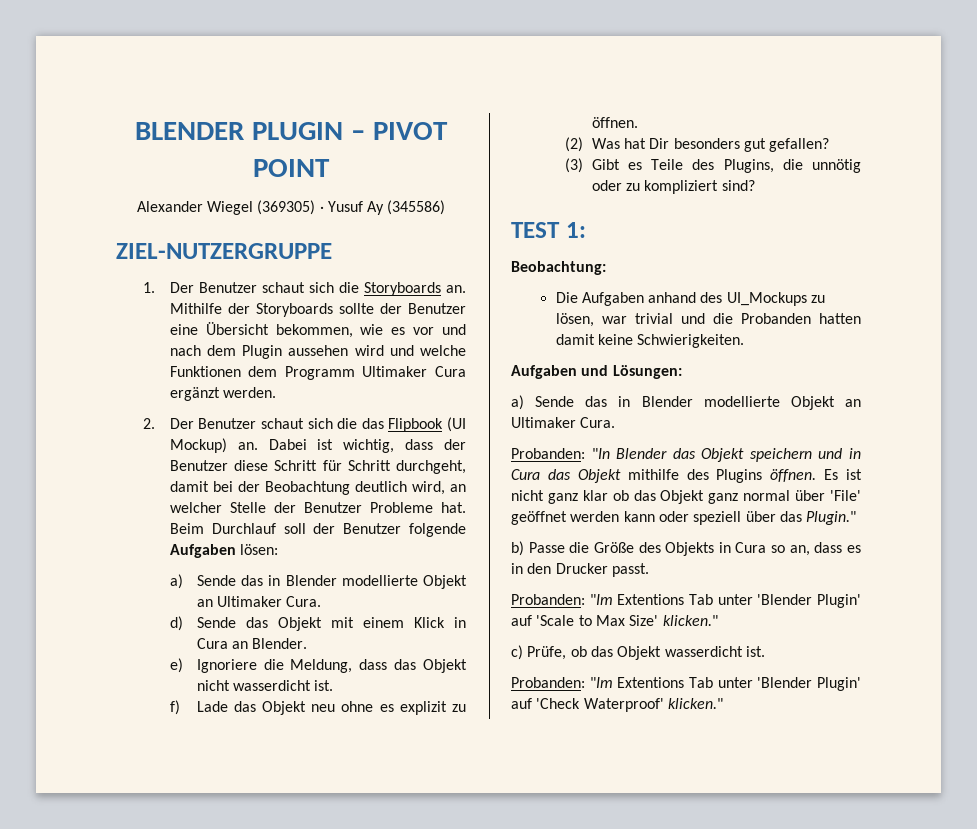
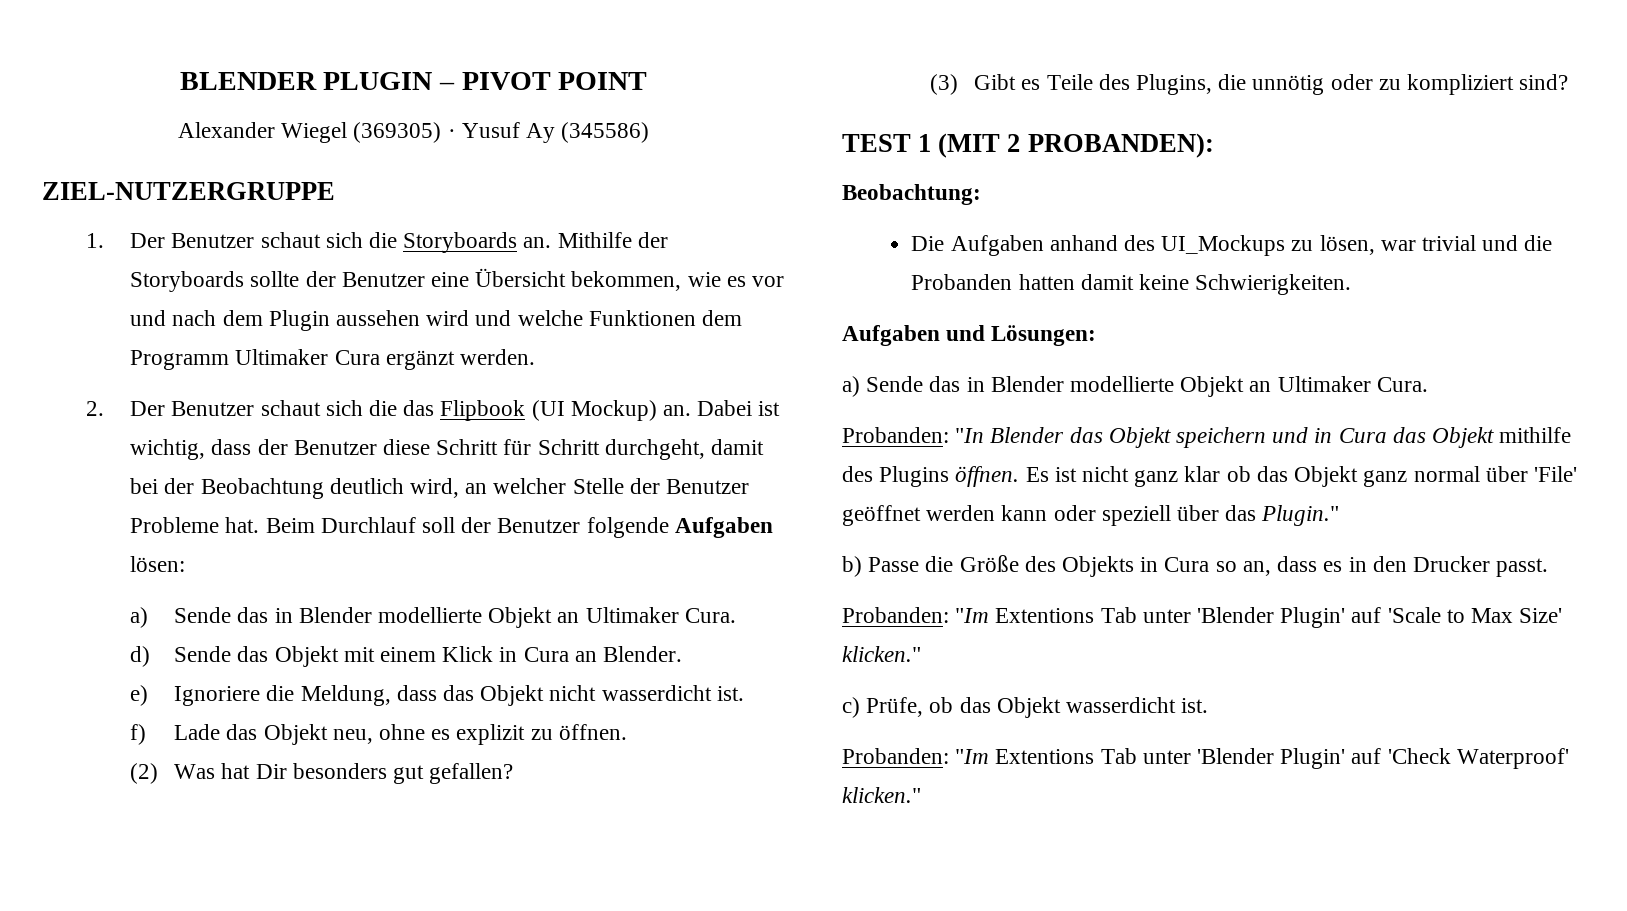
- f) Lade das Objekt neu ohne es explizit zu öffnen.
+ f) Lade das Objekt neu, ohne es explizit zu öffnen.
- TEST 1:
+ TEST 1 (MIT 2 PROBANDEN):

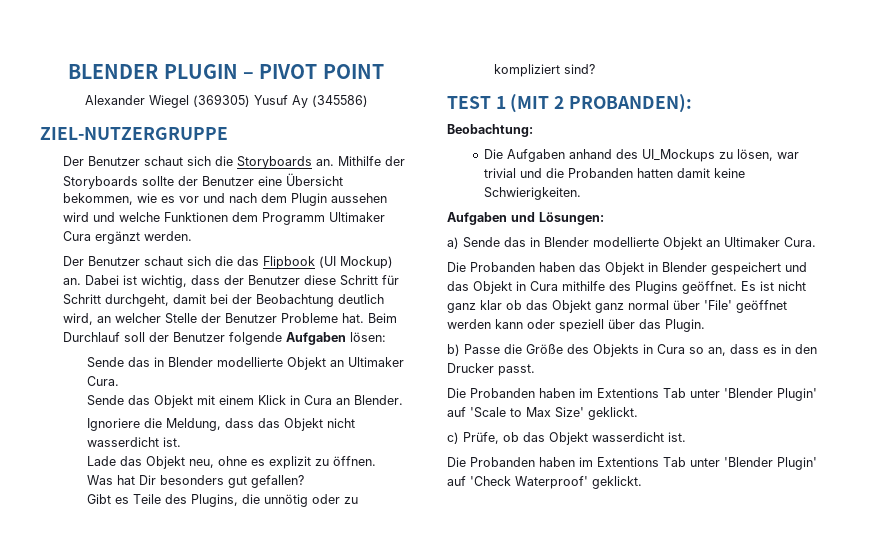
- Alexander Wiegel (369305) · Yusuf Ay (345586)
+ Alexander Wiegel (369305) Yusuf Ay (345586)
- 1. Der Benutzer schaut sich die Storyboards an.
+ Der Benutzer schaut sich die Storyboards an.
- 2. Der Benutzer schaut sich die das Flipbook (UI Mockup) an.
+ Der Benutzer schaut sich die das Flipbook (UI Mockup) an.
  Beim Durchlauf soll der Benutzer folgende Aufgaben lösen:
- a) Sende das in Blender modellierte Objekt an Ultimaker Cura.
- d) Sende das Objekt mit einem Klick in Cura an Blender.
+ Sende das in Blender modellierte Objekt an Ultimaker Cura.
+ Sende das Objekt mit einem Klick in Cura an Blender.
- e) Ignoriere die Meldung, dass das Objekt nicht wasserdicht ist.
+ Ignoriere die Meldung, dass das Objekt nicht wasserdicht ist.
- f) Lade das Objekt neu, ohne es explizit zu öffnen.
+ Lade das Objekt neu, ohne es explizit zu öffnen.
- (2) Was hat Dir besonders gut gefallen?
+ Was hat Dir besonders gut gefallen?
- (3) Gibt es Teile des Plugins, die unnötig oder zu kompliziert sind?
+ Gibt es Teile des Plugins, die unnötig oder zu kompliziert sind?
- Probanden: "In Blender das Objekt speichern und in Cura das Objekt mithilfe des Plugins öffnen.
+ Die Probanden haben das Objekt in Blender gespeichert und das Objekt in Cura mithilfe des Plugins geöffnet.
- Es ist nicht ganz klar ob das Objekt ganz normal über 'File' geöffnet werden kann oder speziell über das Plugin."
+ Es ist nicht ganz klar ob das Objekt ganz normal über 'File' geöffnet werden kann oder speziell über das Plugin.
- Probanden: "Im Extentions Tab unter 'Blender Plugin' auf 'Scale to Max Size' klicken."
+ Die Probanden haben im Extentions Tab unter 'Blender Plugin' auf 'Scale to Max Size' geklickt.
- Probanden: "Im Extentions Tab unter 'Blender Plugin' auf 'Check Waterproof' klicken."
+ Die Probanden haben im Extentions Tab unter 'Blender Plugin' auf 'Check Waterproof' geklickt.

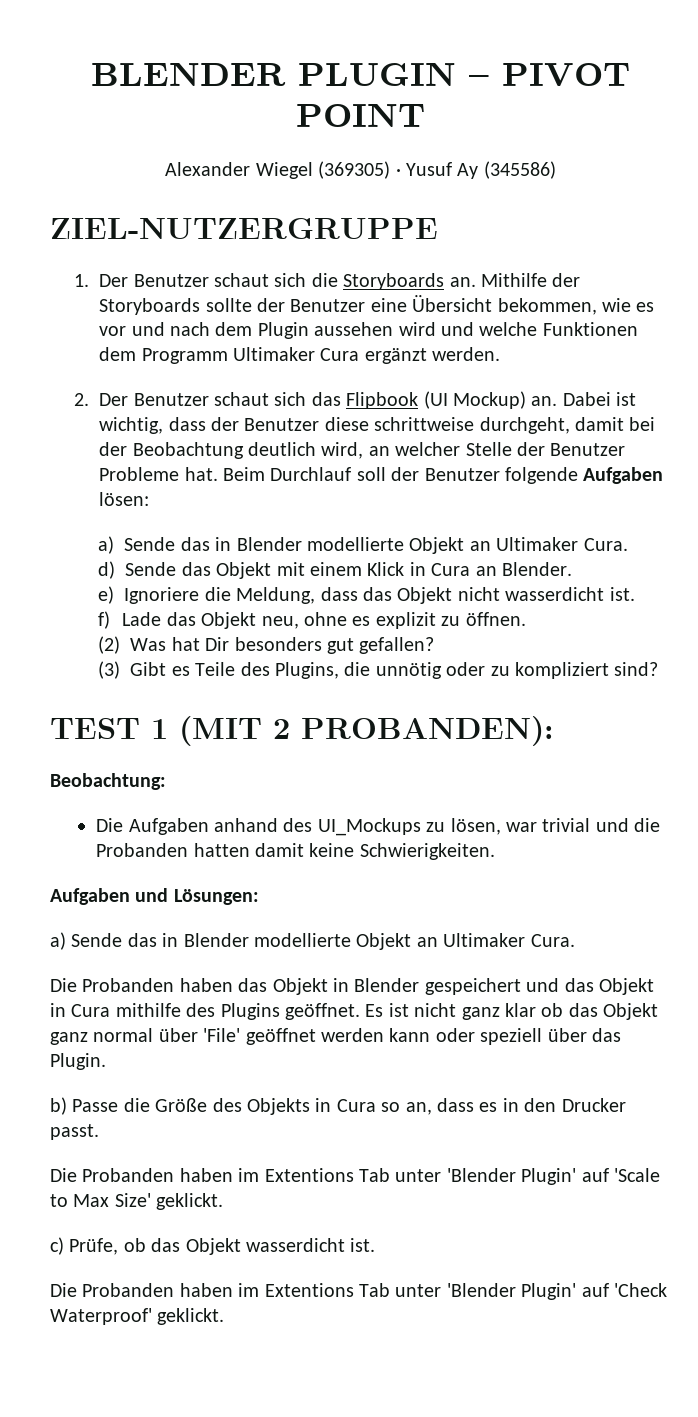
- Alexander Wiegel (369305) Yusuf Ay (345586)
+ Alexander Wiegel (369305) · Yusuf Ay (345586)
- Der Benutzer schaut sich die Storyboards an.
+ 1. Der Benutzer schaut sich die Storyboards an.
- Der Benutzer schaut sich die das Flipbook (UI Mockup) an.
+ 2. Der Benutzer schaut sich das Flipbook (UI Mockup) an.
- Dabei ist wichtig, dass der Benutzer diese Schritt für Schritt durchgeht, damit bei der Beobachtung deutlich wird, an welcher Stelle der Benutzer Probleme hat.
+ Dabei ist wichtig, dass der Benutzer diese schrittweise durchgeht, damit bei der Beobachtung deutlich wird, an welcher Stelle der Benutzer Probleme hat.
  Beim Durchlauf soll der Benutzer folgende Aufgaben lösen:
- Sende das in Blender modellierte Objekt an Ultimaker Cura.
- Sende das Objekt mit einem Klick in Cura an Blender.
+ a) Sende das in Blender modellierte Objekt an Ultimaker Cura.
+ d) Sende das Objekt mit einem Klick in Cura an Blender.
- Ignoriere die Meldung, dass das Objekt nicht wasserdicht ist.
+ e) Ignoriere die Meldung, dass das Objekt nicht wasserdicht ist.
- Lade das Objekt neu, ohne es explizit zu öffnen.
+ f) Lade das Objekt neu, ohne es explizit zu öffnen.
- Was hat Dir besonders gut gefallen?
+ (2) Was hat Dir besonders gut gefallen?
- Gibt es Teile des Plugins, die unnötig oder zu kompliziert sind?
+ (3) Gibt es Teile des Plugins, die unnötig oder zu kompliziert sind?

